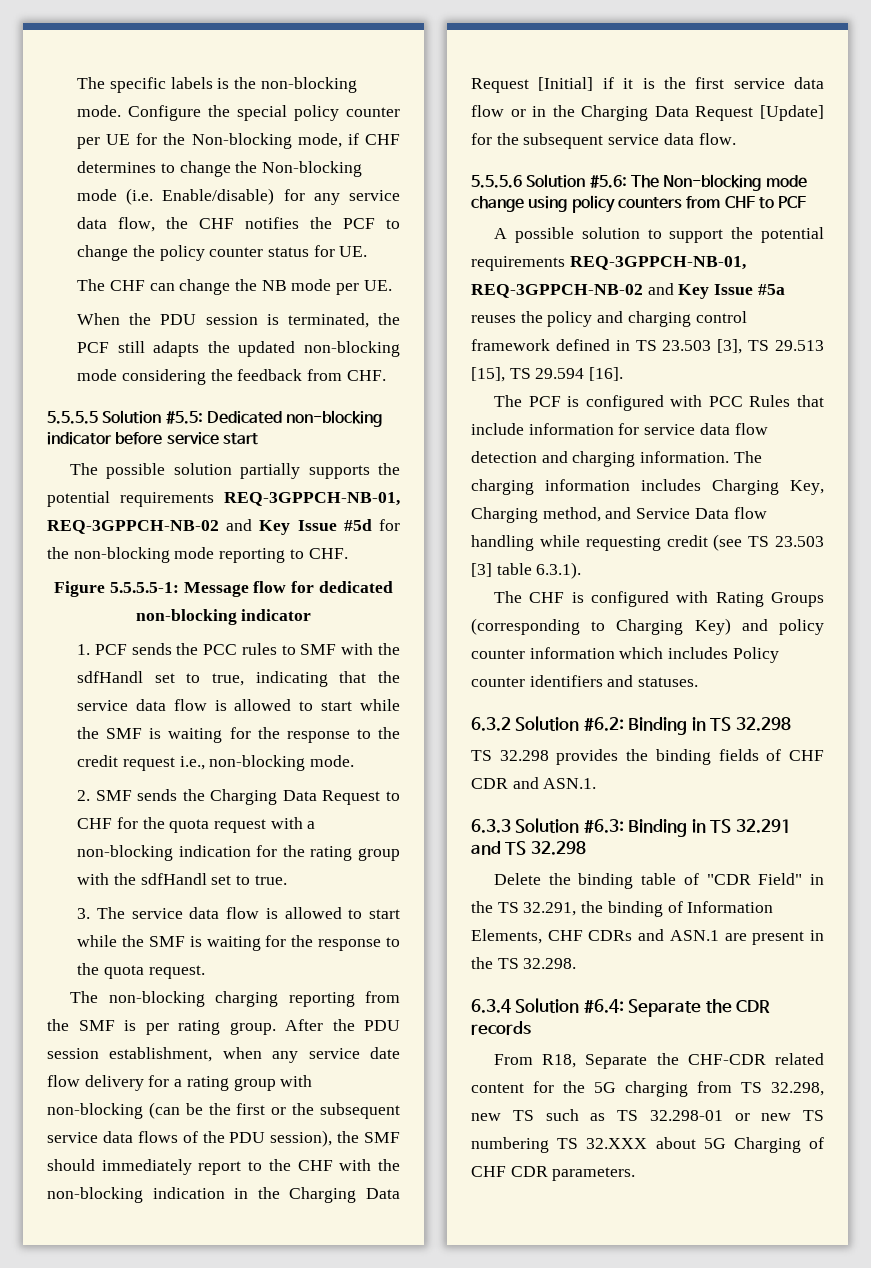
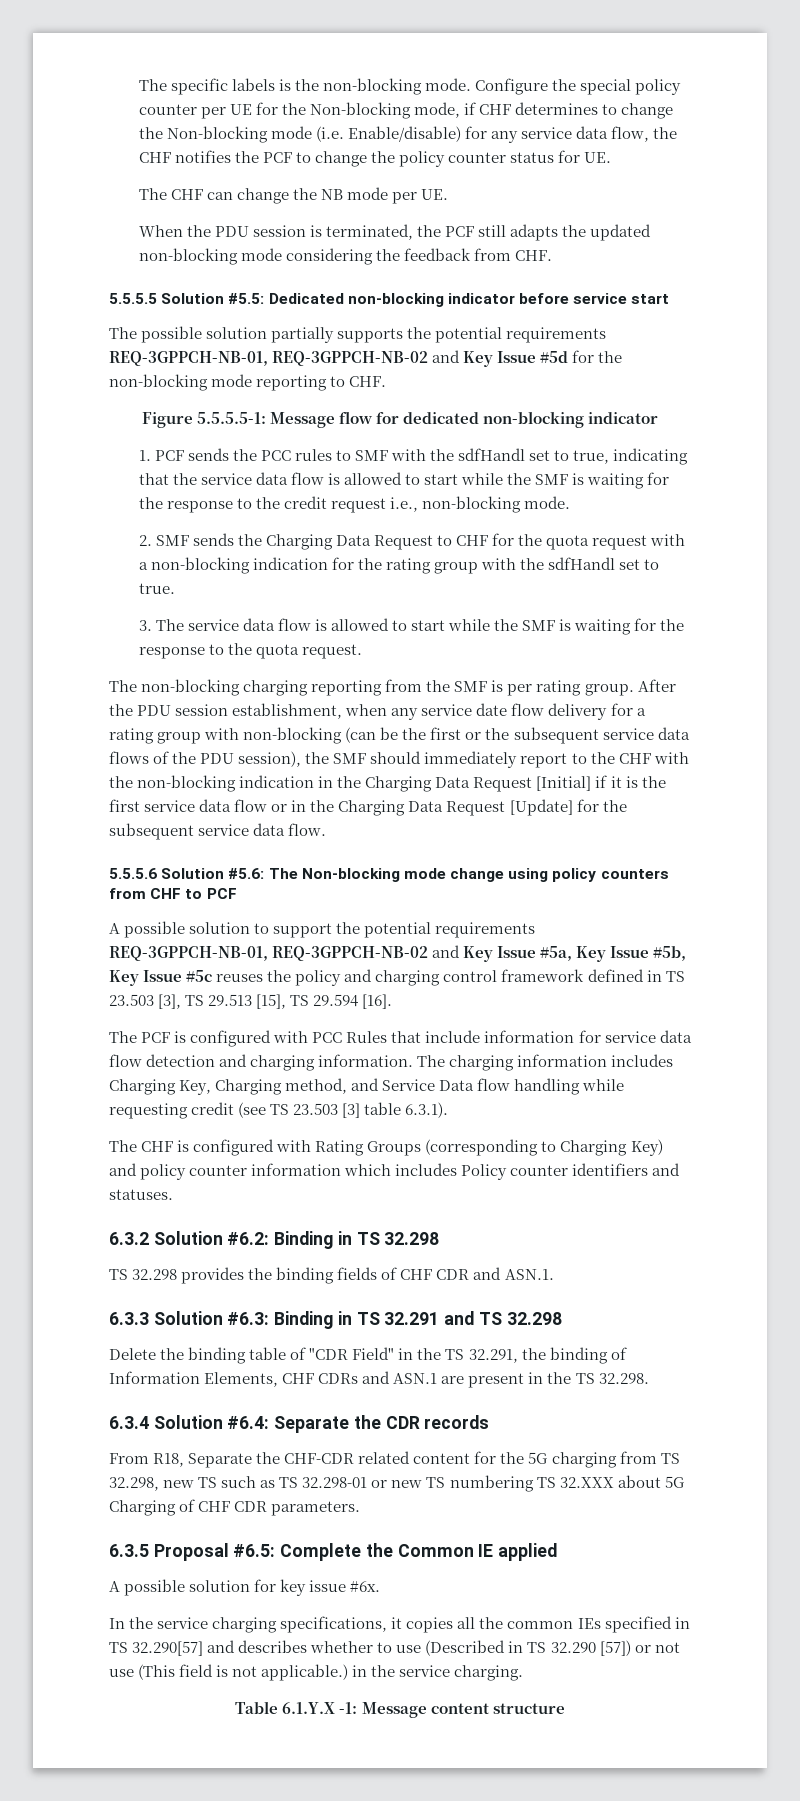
- A possible solution to support the potential requirements REQ-3GPPCH-NB-01, REQ-3GPPCH-NB-02 and Key Issue #5a reuses the policy and charging control framework defined in TS 23.503 [3], TS 29.513 [15], TS 29.594 [16].
+ A possible solution to support the potential requirements REQ-3GPPCH-NB-01, REQ-3GPPCH-NB-02 and Key Issue #5a, Key Issue #5b, Key Issue #5c reuses the policy and charging control framework defined in TS 23.503 [3], TS 29.513 [15], TS 29.594 [16].
+ 6.3.5 Proposal #6.5: Complete the Common IE applied
+ A possible solution for key issue #6x.
+ In the service charging specifications, it copies all the common IEs specified in TS 32.290[57] and describes whether to use (Described in TS 32.290 [57]) or not use (This field is not applicable.) in the service charging.
+ Table 6.1.Y.X -1: Message content structure

